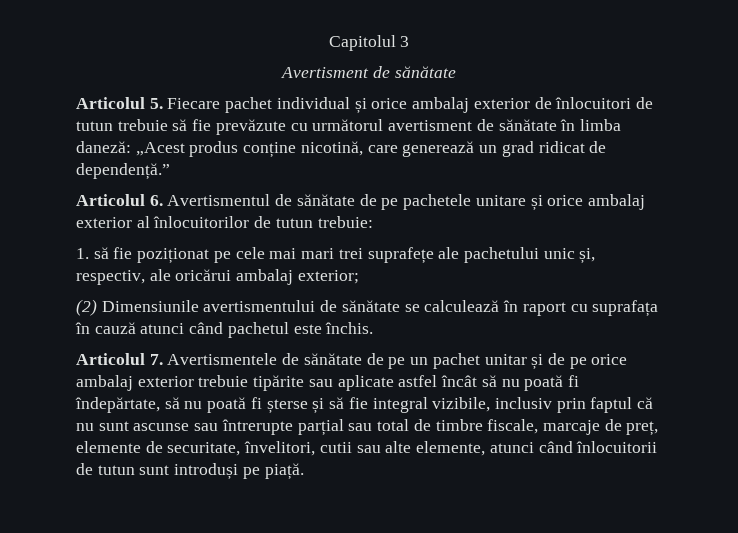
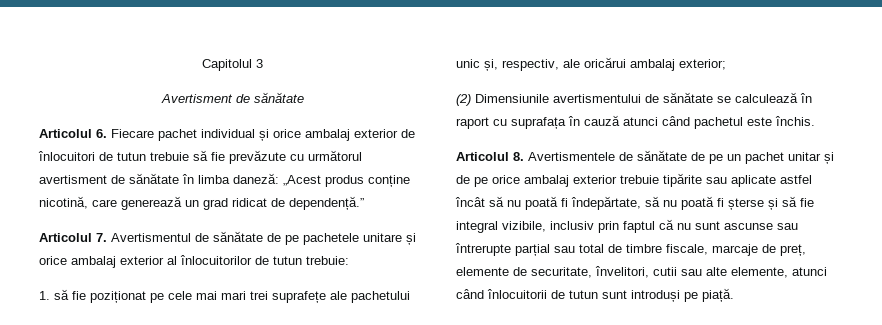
- Articolul 5. Fiecare pachet individual și orice ambalaj exterior de înlocuitori de tutun trebuie să fie prevăzute cu următorul avertisment de sănătate în limba daneză: „Acest produs conține nicotină, care generează un grad ridicat de dependență.”
+ Articolul 6. Fiecare pachet individual și orice ambalaj exterior de înlocuitori de tutun trebuie să fie prevăzute cu următorul avertisment de sănătate în limba daneză: „Acest produs conține nicotină, care generează un grad ridicat de dependență.”
- Articolul 6. Avertismentul de sănătate de pe pachetele unitare și orice ambalaj exterior al înlocuitorilor de tutun trebuie:
+ Articolul 7. Avertismentul de sănătate de pe pachetele unitare și orice ambalaj exterior al înlocuitorilor de tutun trebuie:
- Articolul 7. Avertismentele de sănătate de pe un pachet unitar și de pe orice ambalaj exterior trebuie tipărite sau aplicate astfel încât să nu poată fi îndepărtate, să nu poată fi șterse și să fie integral vizibile, inclusiv prin faptul că nu sunt ascunse sau întrerupte parțial sau total de timbre fiscale, marcaje de preț, elemente de securitate, învelitori, cutii sau alte elemente, atunci când înlocuitorii de tutun sunt introduși pe piață.
+ Articolul 8. Avertismentele de sănătate de pe un pachet unitar și de pe orice ambalaj exterior trebuie tipărite sau aplicate astfel încât să nu poată fi îndepărtate, să nu poată fi șterse și să fie integral vizibile, inclusiv prin faptul că nu sunt ascunse sau întrerupte parțial sau total de timbre fiscale, marcaje de preț, elemente de securitate, învelitori, cutii sau alte elemente, atunci când înlocuitorii de tutun sunt introduși pe piață.

